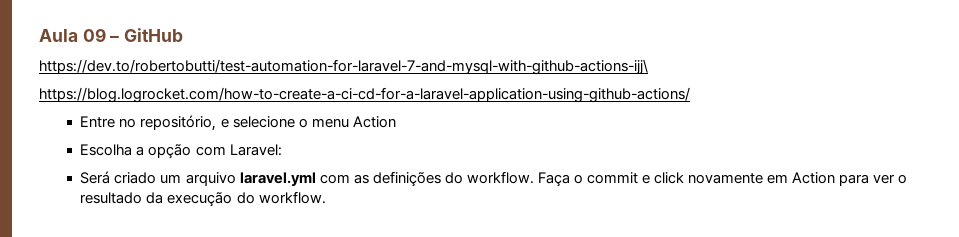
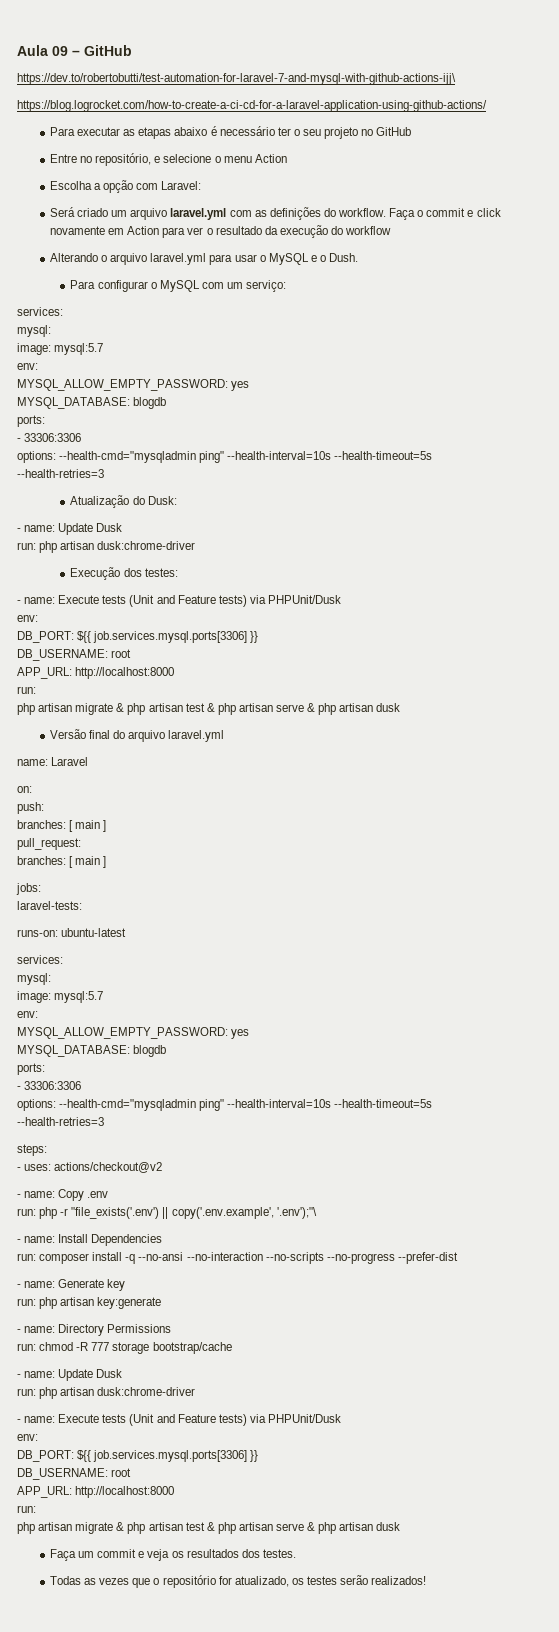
+ Para executar as etapas abaixo é necessário ter o seu projeto no GitHub
- Faça o commit e click novamente em Action para ver o resultado da execução do workflow.
+ Faça o commit e click novamente em Action para ver o resultado da execução do workflow
+ Alterando o arquivo laravel.yml para usar o MySQL e o Dush.
+ Para configurar o MySQL com um serviço:
+ services:
+ mysql:
+ image: mysql:5.7
+ env:
+ MYSQL_ALLOW_EMPTY_PASSWORD: yes
+ MYSQL_DATABASE: blogdb
+ ports:
+ - 33306:3306
+ options: --health-cmd="mysqladmin ping" --health-interval=10s --health-timeout=5s --health-retries=3
+ Atualização do Dusk:
+ - name: Update Dusk
+ run: php artisan dusk:chrome-driver
+ Execução dos testes:
+ - name: Execute tests (Unit and Feature tests) via PHPUnit/Dusk
+ env:
+ DB_PORT: ${{ job.services.mysql.ports[3306] }}
+ DB_USERNAME: root
+ APP_URL: http://localhost:8000
+ run:
+ php artisan migrate & php artisan test & php artisan serve & php artisan dusk
+ Versão final do arquivo laravel.yml
+ name: Laravel
+ on:
+ push:
+ branches: [ main ]
+ pull_request:
+ branches: [ main ]
+ jobs:
+ laravel-tests:
+ runs-on: ubuntu-latest
+ services:
+ mysql:
+ image: mysql:5.7
+ env:
+ MYSQL_ALLOW_EMPTY_PASSWORD: yes
+ MYSQL_DATABASE: blogdb
+ ports:
+ - 33306:3306
+ options: --health-cmd="mysqladmin ping" --health-interval=10s --health-timeout=5s --health-retries=3
+ steps:
+ - uses: actions/checkout@v2
+ - name: Copy .env
+ run: php -r "file_exists('.env') || copy('.env.example', '.env');"\
+ - name: Install Dependencies
+ run: composer install -q --no-ansi --no-interaction --no-scripts --no-progress --prefer-dist
+ - name: Generate key
+ run: php artisan key:generate
+ - name: Directory Permissions
+ run: chmod -R 777 storage bootstrap/cache
+ - name: Update Dusk
+ run: php artisan dusk:chrome-driver
+ - name: Execute tests (Unit and Feature tests) via PHPUnit/Dusk
+ env:
+ DB_PORT: ${{ job.services.mysql.ports[3306] }}
+ DB_USERNAME: root
+ APP_URL: http://localhost:8000
+ run:
+ php artisan migrate & php artisan test & php artisan serve & php artisan dusk
+ Faça um commit e veja os resultados dos testes.
+ Todas as vezes que o repositório for atualizado, os testes serão realizados!

